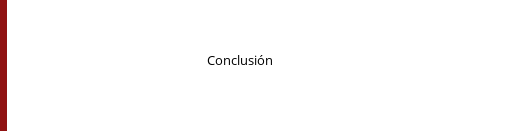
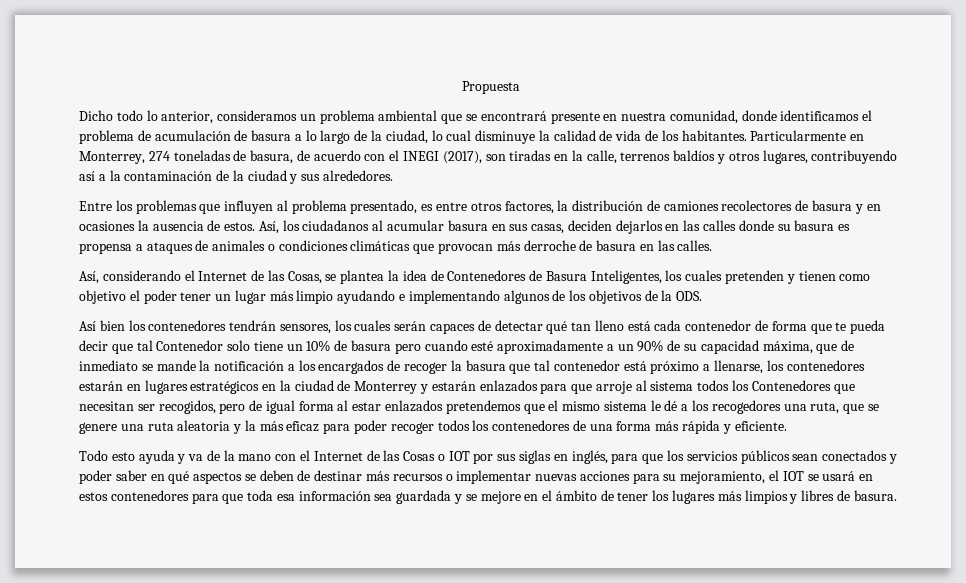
- Conclusión
+ Propuesta
+ Dicho todo lo anterior, consideramos un problema ambiental que se encontrará presente en nuestra comunidad, donde identificamos el problema de acumulación de basura a lo largo de la ciudad, lo cual disminuye la calidad de vida de los habitantes. Particularmente en Monterrey, 274 toneladas de basura, de acuerdo con el INEGI (2017), son tiradas en la calle, terrenos baldíos y otros lugares, contribuyendo así a la contaminación de la ciudad y sus alrededores.
+ Entre los problemas que influyen al problema presentado, es entre otros factores, la distribución de camiones recolectores de basura y en ocasiones la ausencia de estos. Así, los ciudadanos al acumular basura en sus casas, deciden dejarlos en las calles donde su basura es propensa a ataques de animales o condiciones climáticas que provocan más derroche de basura en las calles.
+ Así, considerando el Internet de las Cosas, se plantea la idea de Contenedores de Basura Inteligentes, los cuales pretenden y tienen como objetivo el poder tener un lugar más limpio ayudando e implementando algunos de los objetivos de la ODS.
+ Así bien los contenedores tendrán sensores, los cuales serán capaces de detectar qué tan lleno está cada contenedor de forma que te pueda decir que tal Contenedor solo tiene un 10% de basura pero cuando esté aproximadamente a un 90% de su capacidad máxima, que de inmediato se mande la notificación a los encargados de recoger la basura que tal contenedor está próximo a llenarse, los contenedores estarán en lugares estratégicos en la ciudad de Monterrey y estarán enlazados para que arroje al sistema todos los Contenedores que necesitan ser recogidos, pero de igual forma al estar enlazados pretendemos que el mismo sistema le dé a los recogedores una ruta, que se genere una ruta aleatoria y la más eficaz para poder recoger todos los contenedores de una forma más rápida y eficiente.
+ Todo esto ayuda y va de la mano con el Internet de las Cosas o IOT por sus siglas en inglés, para que los servicios públicos sean conectados y poder saber en qué aspectos se deben de destinar más recursos o implementar nuevas acciones para su mejoramiento, el IOT se usará en estos contenedores para que toda esa información sea guardada y se mejore en el ámbito de tener los lugares más limpios y libres de basura.

